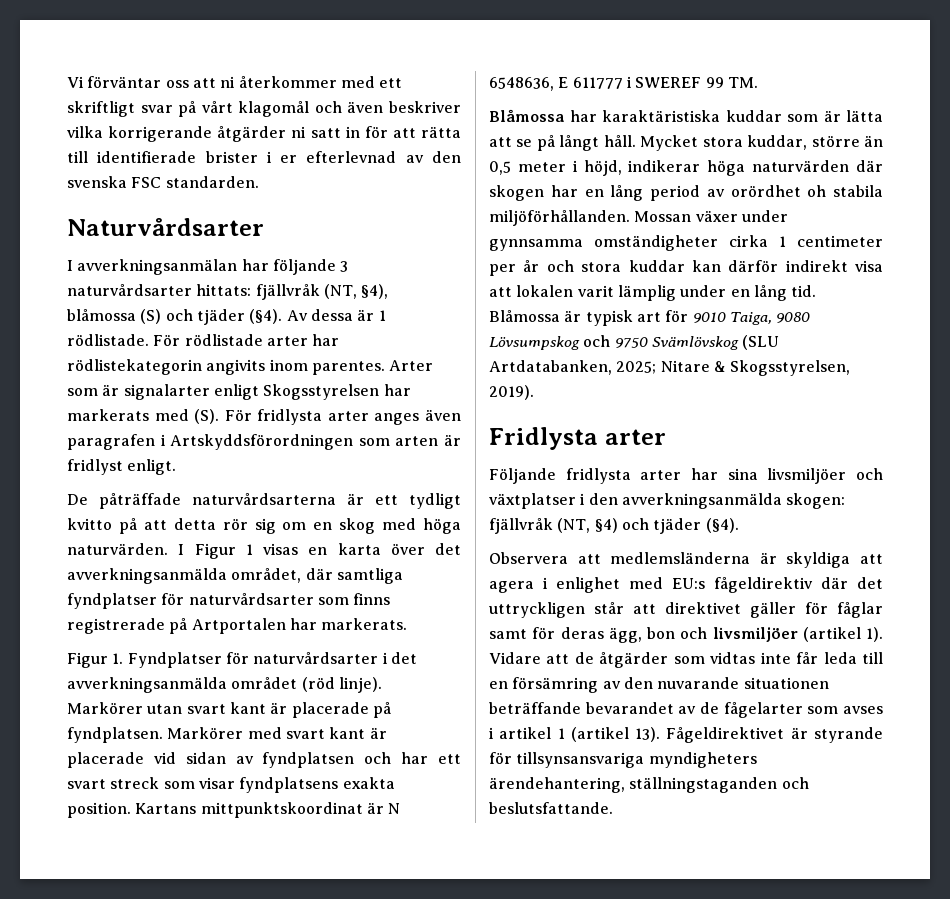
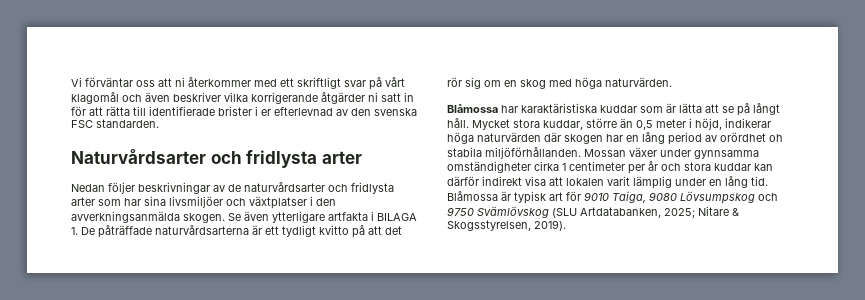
- Naturvårdsarter
- I avverkningsanmälan har följande 3 naturvårdsarter hittats: fjällvråk (NT, §4), blåmossa (S) och tjäder (§4). Av dessa är 1 rödlistade. För rödlistade arter har rödlistekategorin angivits inom parentes. Arter som är signalarter enligt Skogsstyrelsen har markerats med (S). För fridlysta arter anges även paragrafen i Artskyddsförordningen som arten är fridlyst enligt.
- De påträffade naturvårdsarterna är ett tydligt kvitto på att detta rör sig om en skog med höga naturvärden. I Figur 1 visas en karta över det avverkningsanmälda området, där samtliga fyndplatser för naturvårdsarter som finns registrerade på Artportalen har markerats.
- Figur 1. Fyndplatser för naturvårdsarter i det avverkningsanmälda området (röd linje). Markörer utan svart kant är placerade på fyndplatsen. Markörer med svart kant är placerade vid sidan av fyndplatsen och har ett svart streck som visar fyndplatsens exakta position. Kartans mittpunktskoordinat är N 6548636, E 611777 i SWEREF 99 TM.
+ Naturvårdsarter och fridlysta arter
+ Nedan följer beskrivningar av de naturvårdsarter och fridlysta arter som har sina livsmiljöer och växtplatser i den avverkningsanmälda skogen. Se även ytterligare artfakta i BILAGA 1. De påträffade naturvårdsarterna är ett tydligt kvitto på att det rör sig om en skog med höga naturvärden.
- Fridlysta arter
- Följande fridlysta arter har sina livsmiljöer och växtplatser i den avverkningsanmälda skogen: fjällvråk (NT, §4) och tjäder (§4).
- Observera att medlemsländerna är skyldiga att agera i enlighet med EU:s fågeldirektiv där det uttryckligen står att direktivet gäller för fåglar samt för deras ägg, bon och livsmiljöer (artikel 1). Vidare att de åtgärder som vidtas inte får leda till en försämring av den nuvarande situationen beträffande bevarandet av de fågelarter som avses i artikel 1 (artikel 13). Fågeldirektivet är styrande för tillsynsansvariga myndigheters ärendehantering, ställningstaganden och beslutsfattande.

